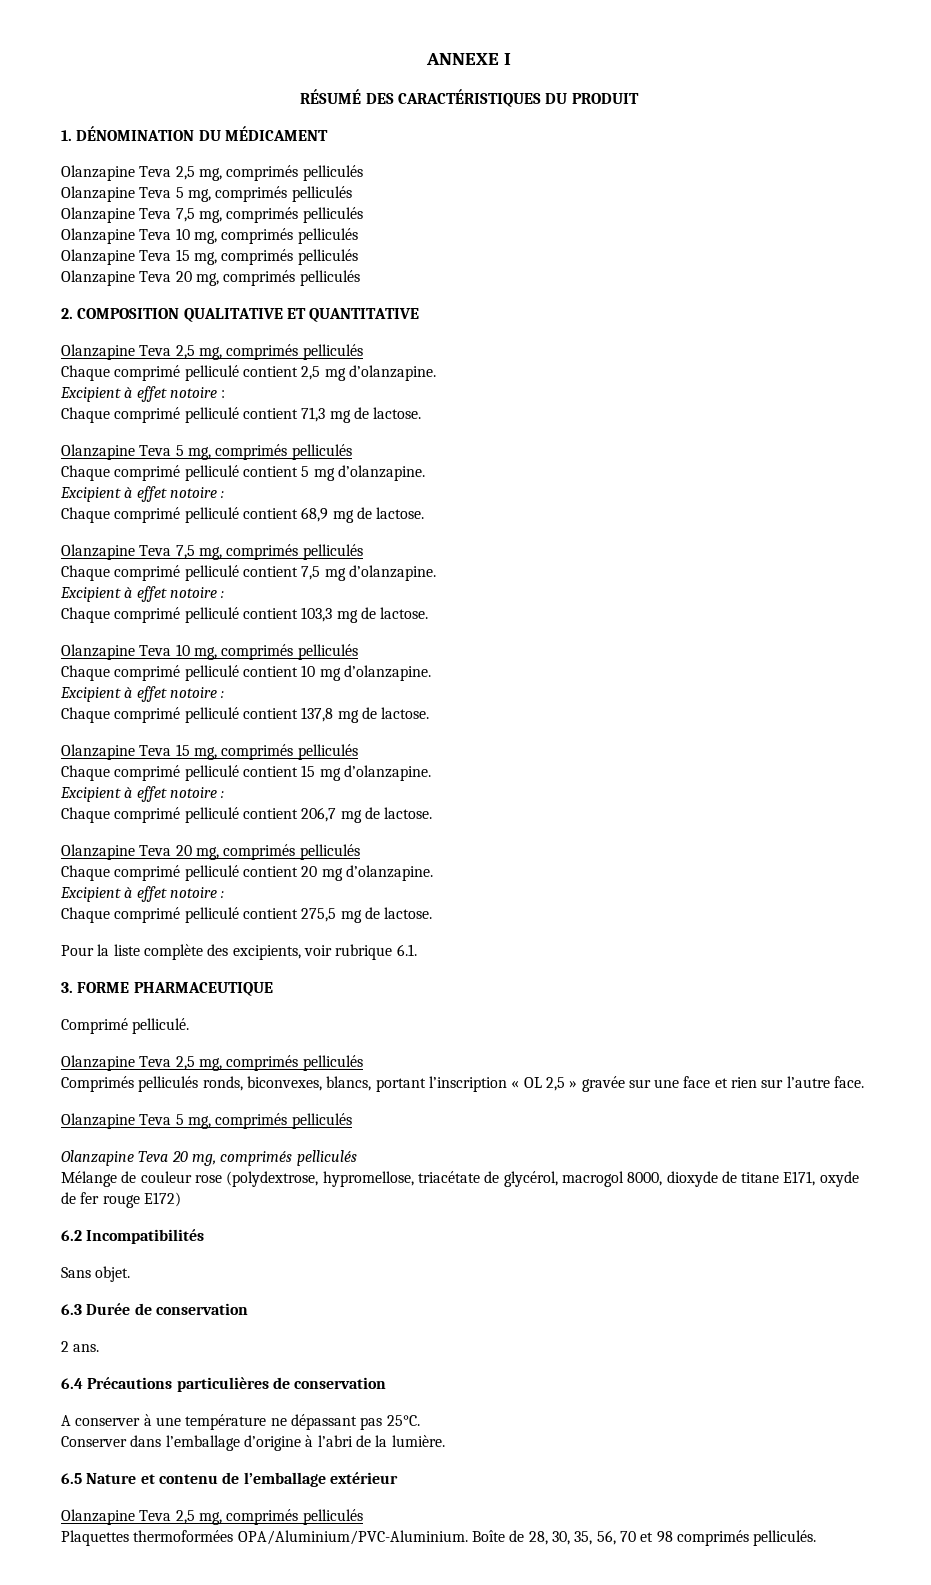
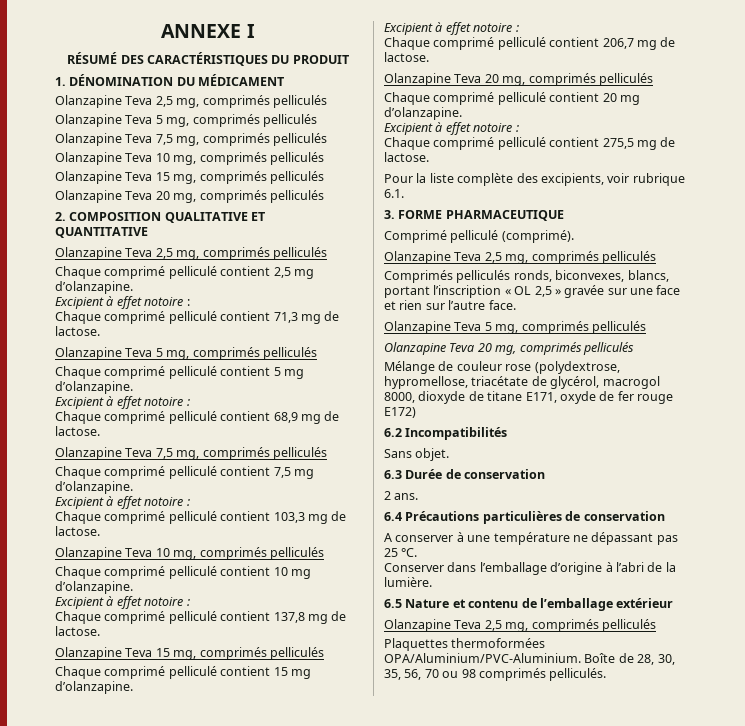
- Comprimé pelliculé.
+ Comprimé pelliculé (comprimé).
- A conserver à une température ne dépassant pas 25°C.
+ A conserver à une température ne dépassant pas 25 °C.
- Boîte de 28, 30, 35, 56, 70 et 98 comprimés pelliculés.
+ Boîte de 28, 30, 35, 56, 70 ou 98 comprimés pelliculés.

